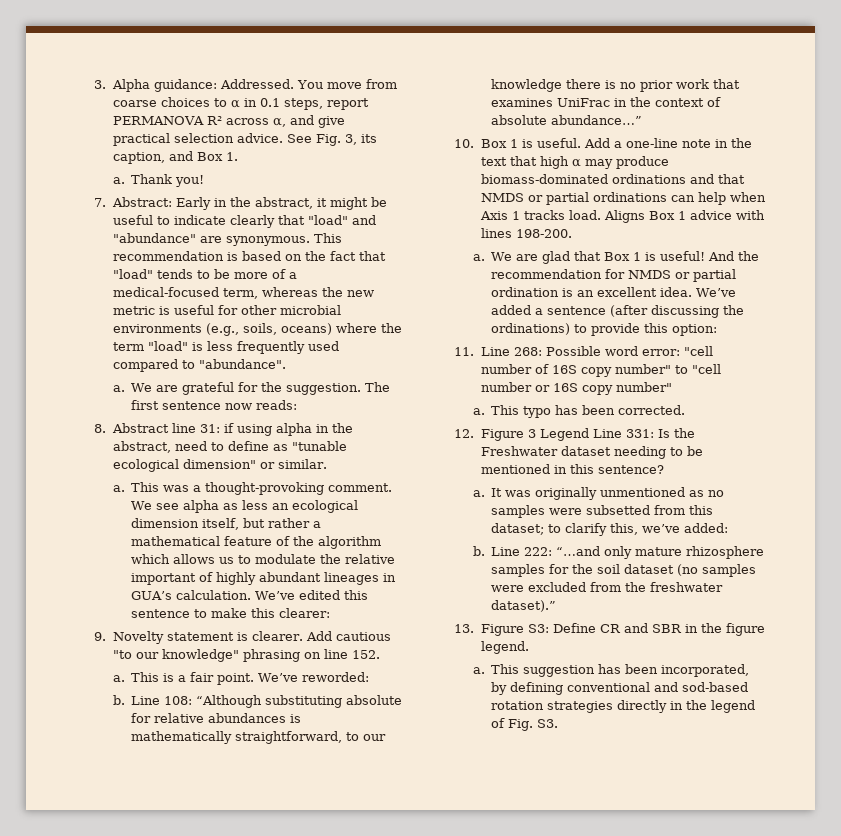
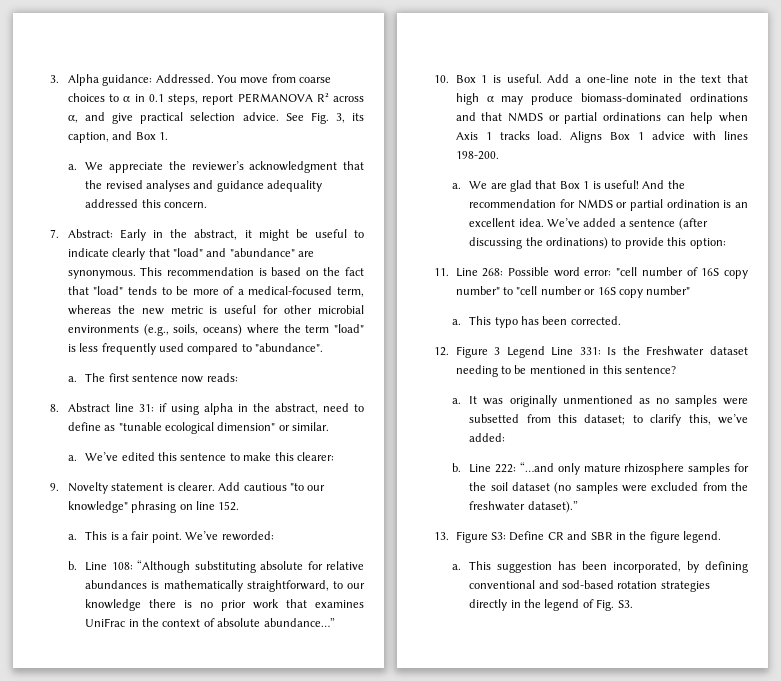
- Thank you!
+ We appreciate the reviewer’s acknowledgment that the revised analyses and guidance adequality addressed this concern.
- We are grateful for the suggestion.
- This was a thought-provoking comment. We see alpha as less an ecological dimension itself, but rather a mathematical feature of the algorithm which allows us to modulate the relative important of highly abundant lineages in GUA’s calculation.

